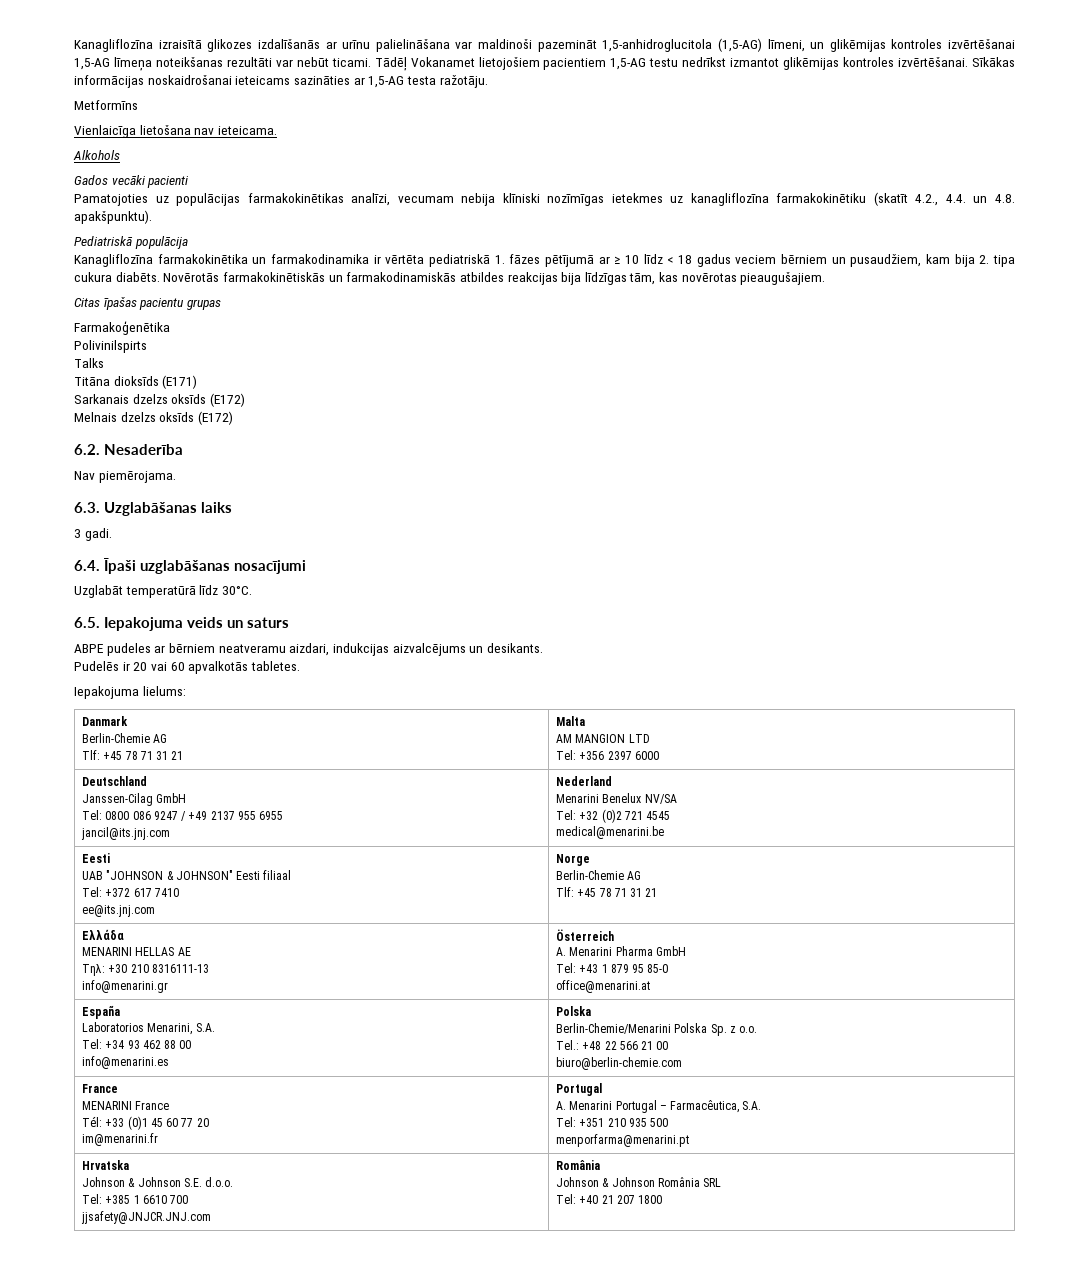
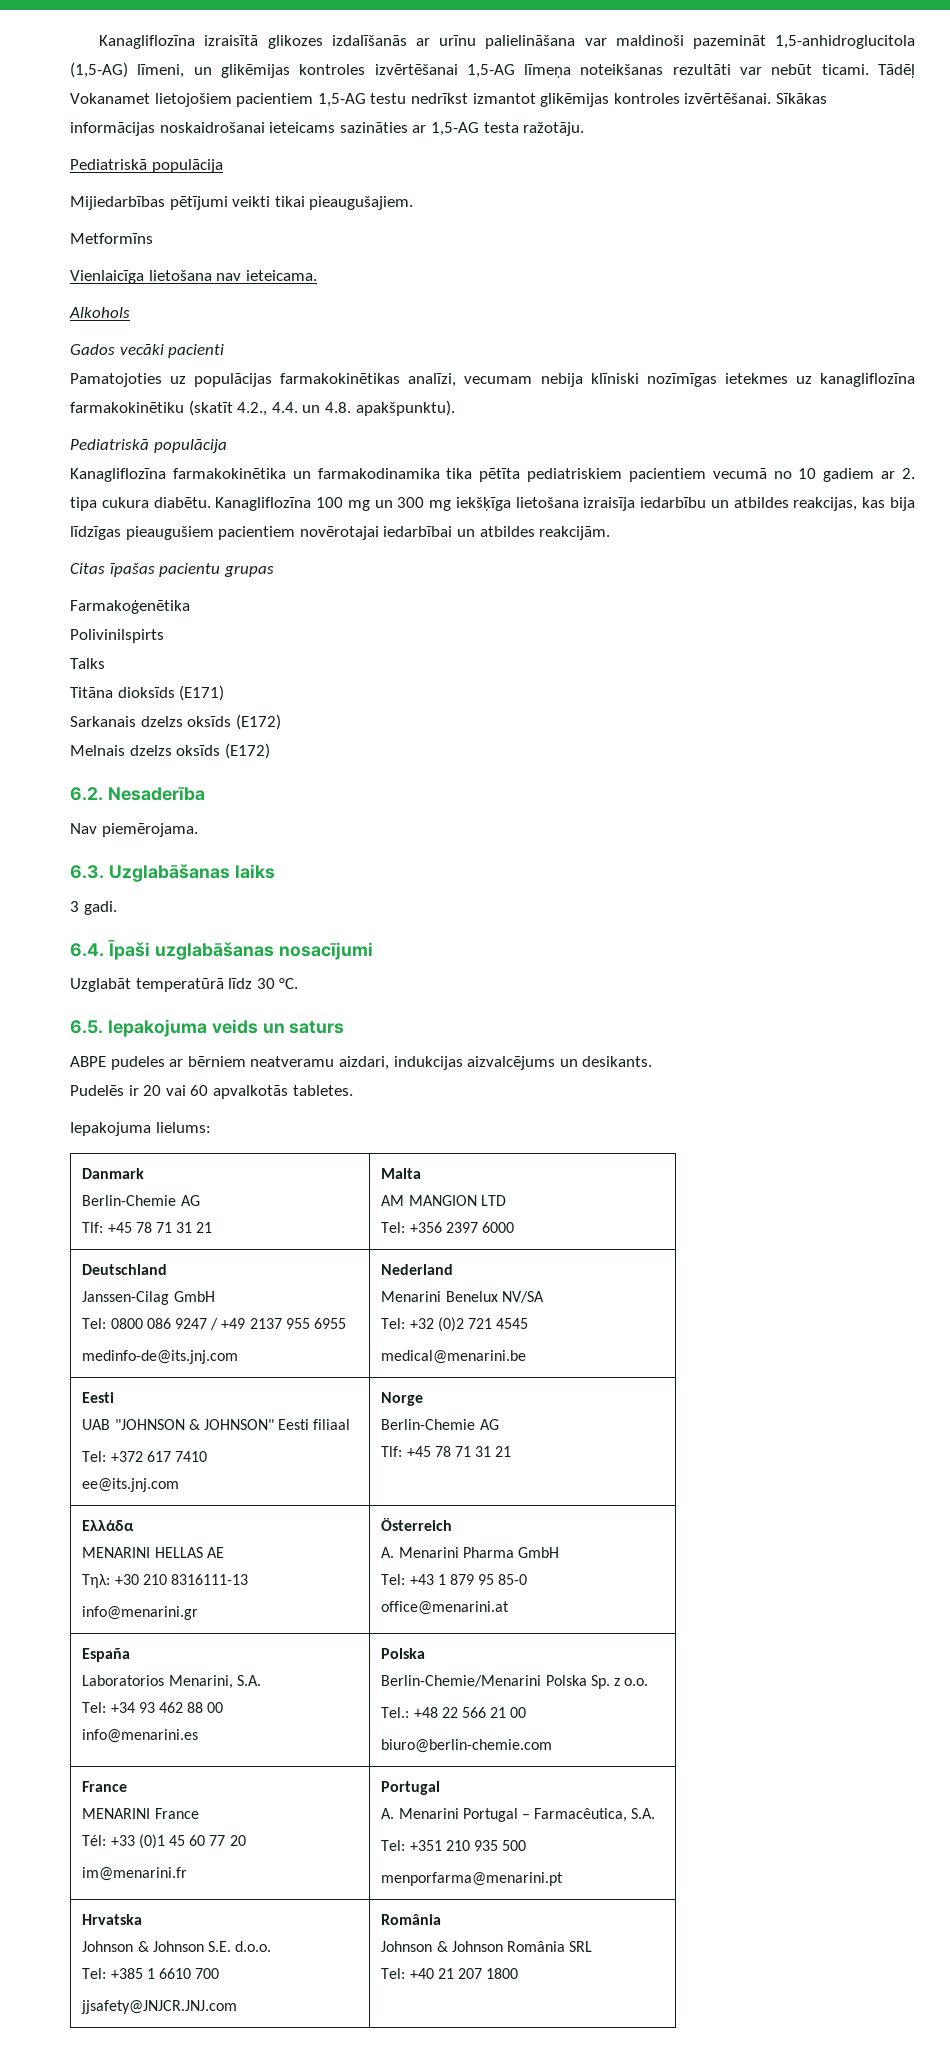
  Sīkākas informācijas noskaidrošanai ieteicams sazināties ar 1,5-AG testa ražotāju.
+ Pediatriskā populācija
+ Mijiedarbības pētījumi veikti tikai pieaugušajiem.
- Kanagliflozīna farmakokinētika un farmakodinamika ir vērtēta pediatriskā 1. fāzes pētījumā ar ≥ 10 līdz < 18 gadus veciem bērniem un pusaudžiem, kam bija 2. tipa cukura diabēts. Novērotās farmakokinētiskās un farmakodinamiskās atbildes reakcijas bija līdzīgas tām, kas novērotas pieaugušajiem.
+ Kanagliflozīna farmakokinētika un farmakodinamika tika pētīta pediatriskiem pacientiem vecumā no 10 gadiem ar 2. tipa cukura diabētu. Kanagliflozīna 100 mg un 300 mg iekšķīga lietošana izraisīja iedarbību un atbildes reakcijas, kas bija līdzīgas pieaugušiem pacientiem novērotajai iedarbībai un atbildes reakcijām.
- Uzglabāt temperatūrā līdz 30°C.
+ Uzglabāt temperatūrā līdz 30 °C.
  Deutschland
  Janssen-Cilag GmbH
  Tel: 0800 086 9247 / +49 2137 955 6955
- jancil@its.jnj.com | Nederland
+ medinfo-de@its.jnj.com | Nederland

